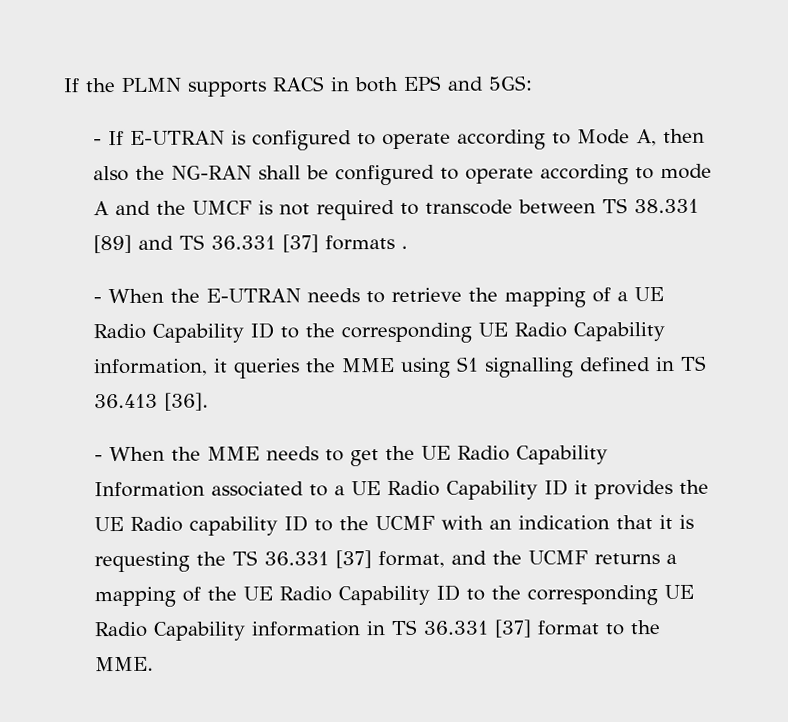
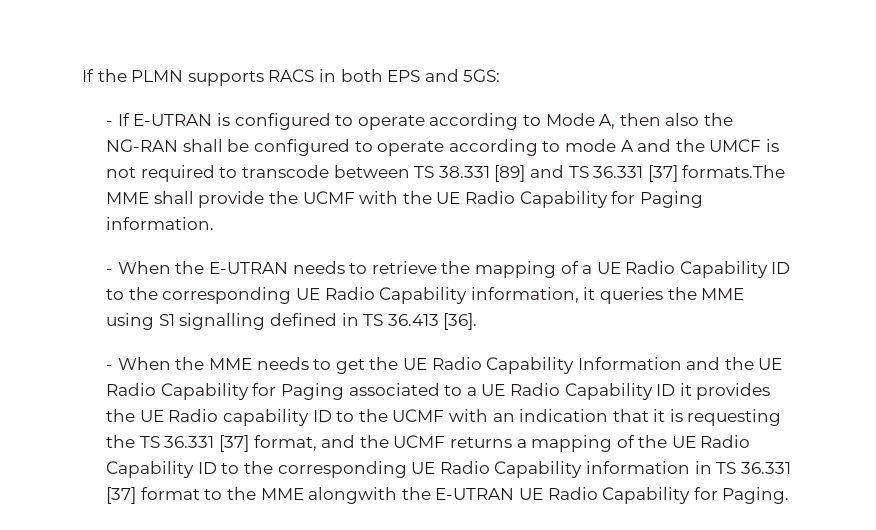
- - If E-UTRAN is configured to operate according to Mode A, then also the NG-RAN shall be configured to operate according to mode A and the UMCF is not required to transcode between TS 38.331 [89] and TS 36.331 [37] formats .
+ - If E-UTRAN is configured to operate according to Mode A, then also the NG-RAN shall be configured to operate according to mode A and the UMCF is not required to transcode between TS 38.331 [89] and TS 36.331 [37] formats.The MME shall provide the UCMF with the UE Radio Capability for Paging information.
- - When the MME needs to get the UE Radio Capability Information associated to a UE Radio Capability ID it provides the UE Radio capability ID to the UCMF with an indication that it is requesting the TS 36.331 [37] format, and the UCMF returns a mapping of the UE Radio Capability ID to the corresponding UE Radio Capability information in TS 36.331 [37] format to the MME.
+ - When the MME needs to get the UE Radio Capability Information and the UE Radio Capability for Paging associated to a UE Radio Capability ID it provides the UE Radio capability ID to the UCMF with an indication that it is requesting the TS 36.331 [37] format, and the UCMF returns a mapping of the UE Radio Capability ID to the corresponding UE Radio Capability information in TS 36.331 [37] format to the MME alongwith the E-UTRAN UE Radio Capability for Paging.

